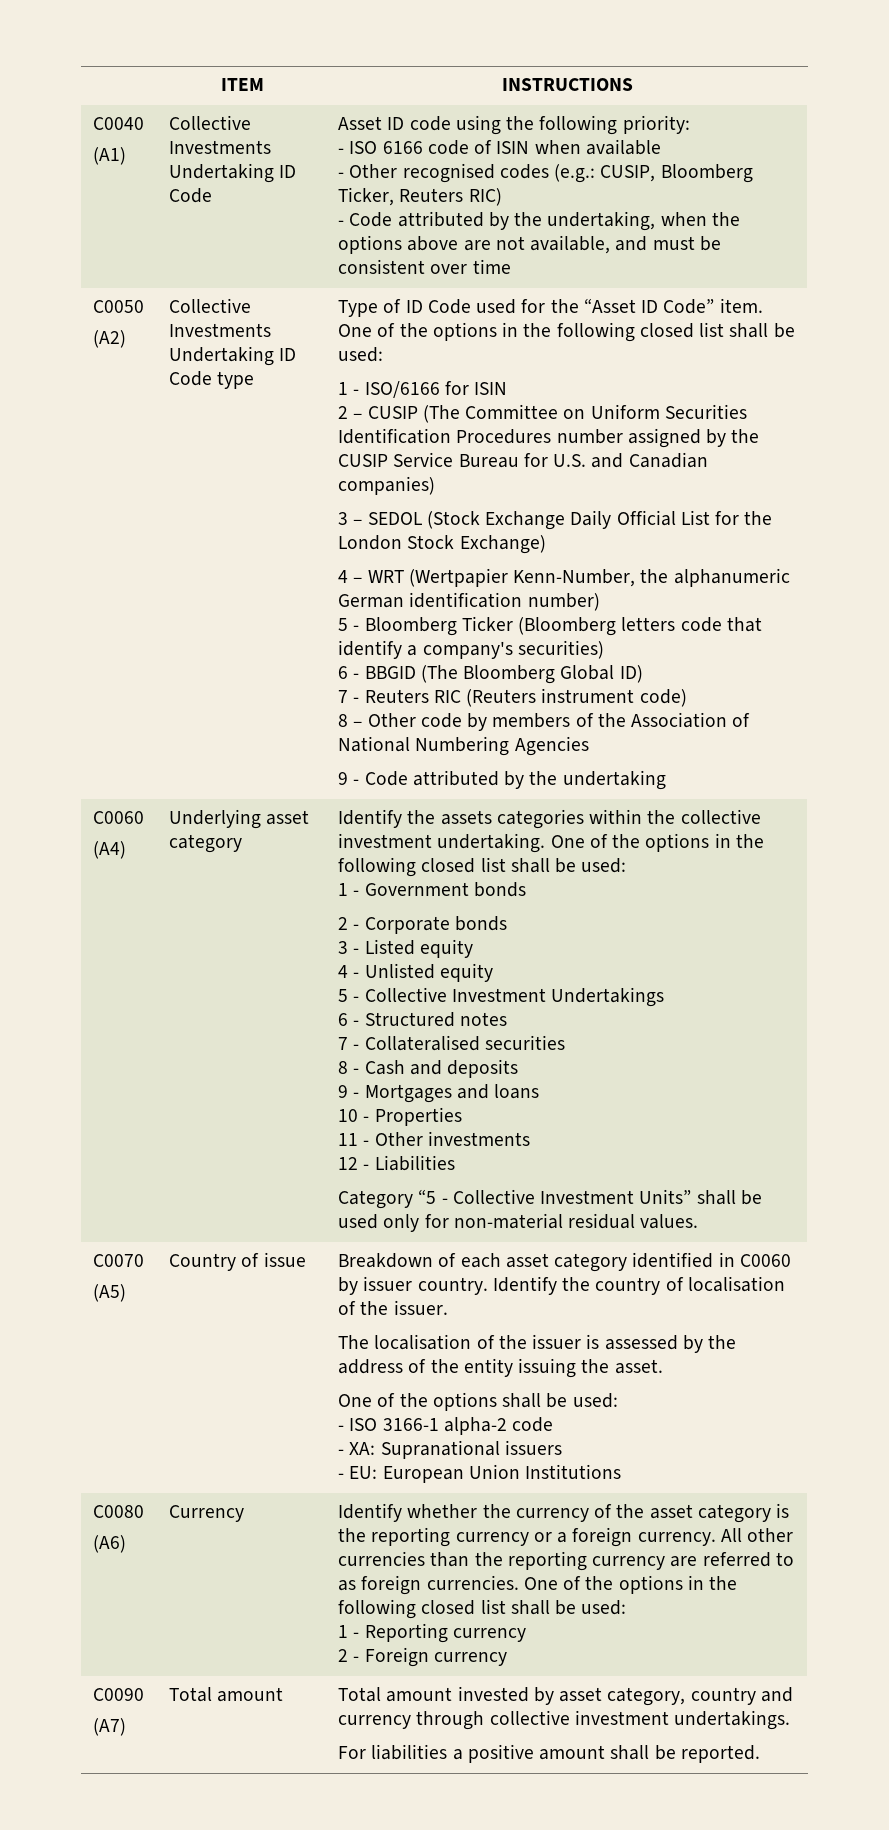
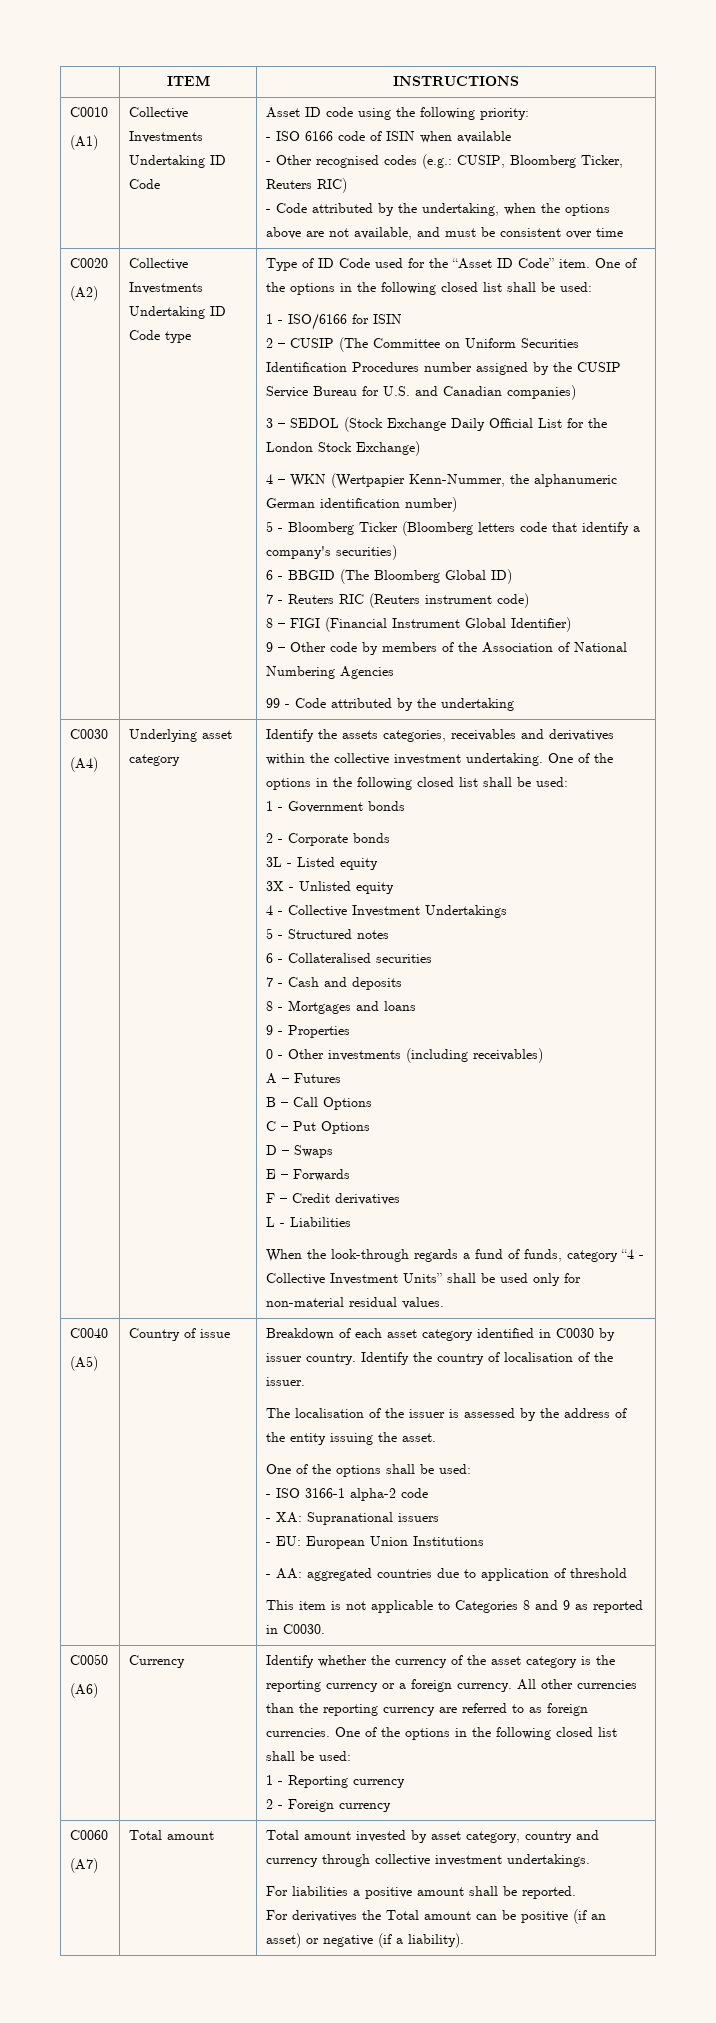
- C0040
+ C0010
- C0050
+ C0020
- 4 – WRT (Wertpapier Kenn-Number, the alphanumeric German identification number)
+ 4 – WKN (Wertpapier Kenn-Nummer, the alphanumeric German identification number)
- 8 – Other code by members of the Association of National Numbering Agencies
+ 8 – FIGI (Financial Instrument Global Identifier)
+ 9 – Other code by members of the Association of National Numbering Agencies
- 9 - Code attributed by the undertaking
- C0060
+ 99 - Code attributed by the undertaking
+ C0030
- Identify the assets categories within the collective investment undertaking.
+ Identify the assets categories, receivables and derivatives within the collective investment undertaking.
- 3 - Listed equity
+ 3L - Listed equity
- 4 - Unlisted equity
+ 3X - Unlisted equity
- 5 - Collective Investment Undertakings
+ 4 - Collective Investment Undertakings
- 6 - Structured notes
+ 5 - Structured notes
- 7 - Collateralised securities
+ 6 - Collateralised securities
- 8 - Cash and deposits
+ 7 - Cash and deposits
- 9 - Mortgages and loans
+ 8 - Mortgages and loans
- 10 - Properties
+ 9 - Properties
- 11 - Other investments
- 12 - Liabilities
- Category “5 - Collective Investment Units” shall be used only for non-material residual values.
+ 0 - Other investments (including receivables)
+ A – Futures
+ B – Call Options
+ C – Put Options
+ D – Swaps
+ E – Forwards
+ F – Credit derivatives
+ L - Liabilities
+ When the look-through regards a fund of funds, category “4 - Collective Investment Units” shall be used only for non-material residual values.
- C0070
+ C0040
- Breakdown of each asset category identified in C0060 by issuer country.
+ Breakdown of each asset category identified in C0030 by issuer country.
- C0080
+ - AA: aggregated countries due to application of threshold
+ This item is not applicable to Categories 8 and 9 as reported in C0030.
+ C0050
- C0090
+ C0060
+ For derivatives the Total amount can be positive (if an asset) or negative (if a liability).

